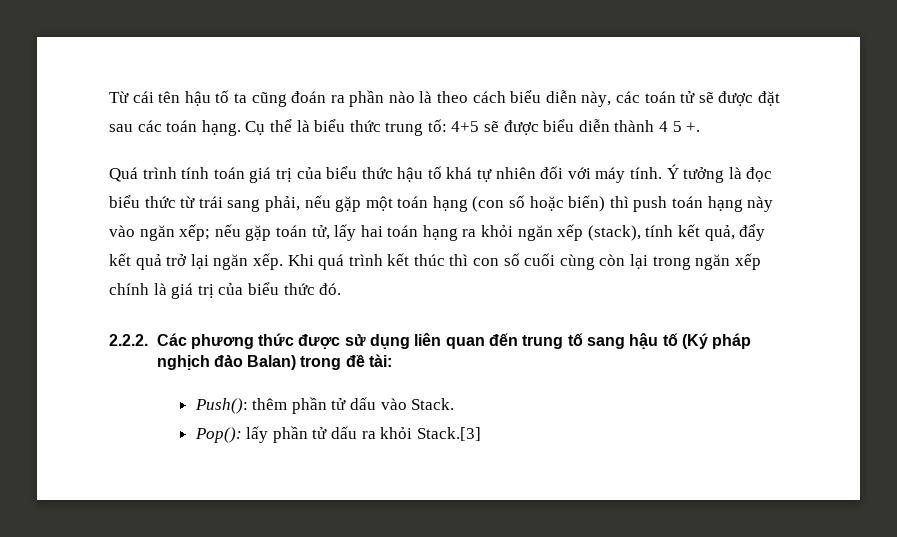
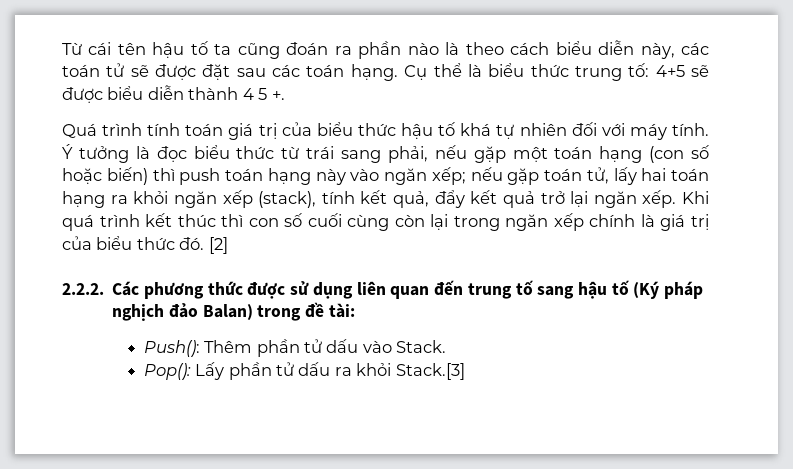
+ [2]
- Push(): thêm phần tử dấu vào Stack.
+ Push(): Thêm phần tử dấu vào Stack.
- Pop(): lấy phần tử dấu ra khỏi Stack.[3]
+ Pop(): Lấy phần tử dấu ra khỏi Stack.[3]

